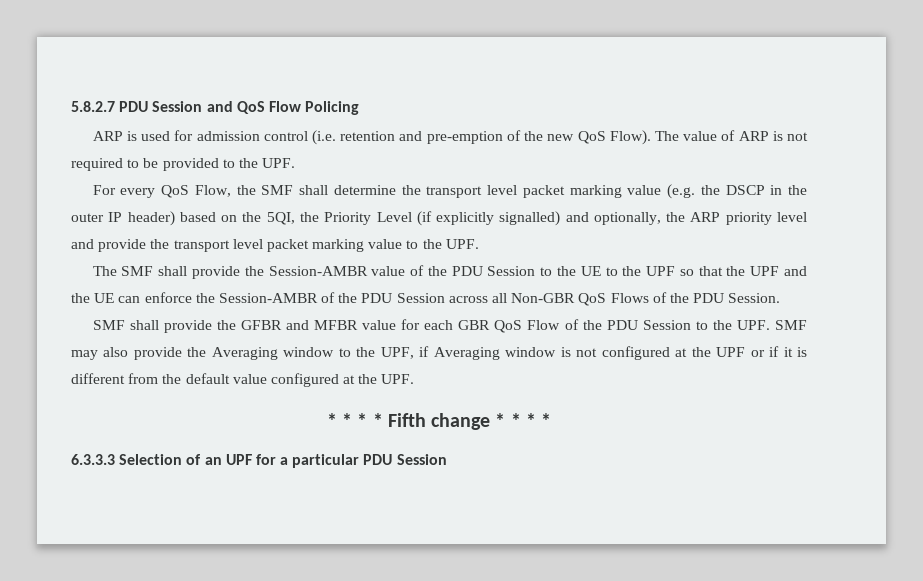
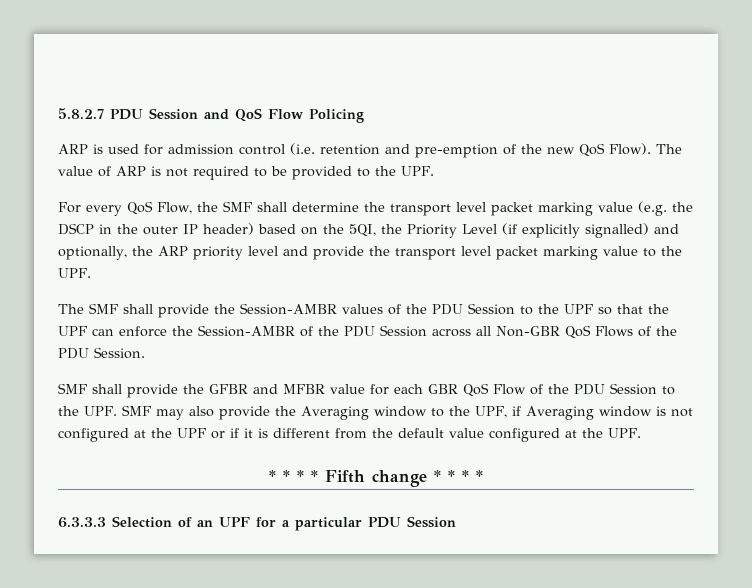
- The SMF shall provide the Session-AMBR value of the PDU Session to the UE to the UPF so that the UPF and the UE can enforce the Session-AMBR of the PDU Session across all Non-GBR QoS Flows of the PDU Session.
+ The SMF shall provide the Session-AMBR values of the PDU Session to the UPF so that the UPF can enforce the Session-AMBR of the PDU Session across all Non-GBR QoS Flows of the PDU Session.

